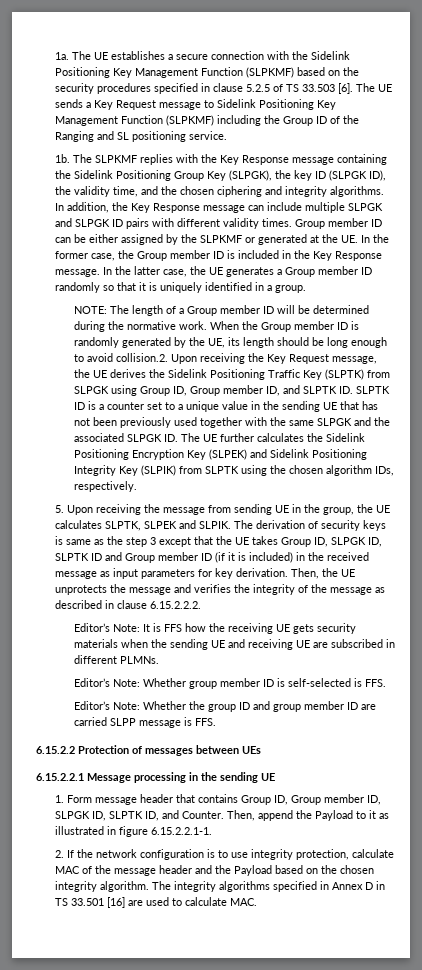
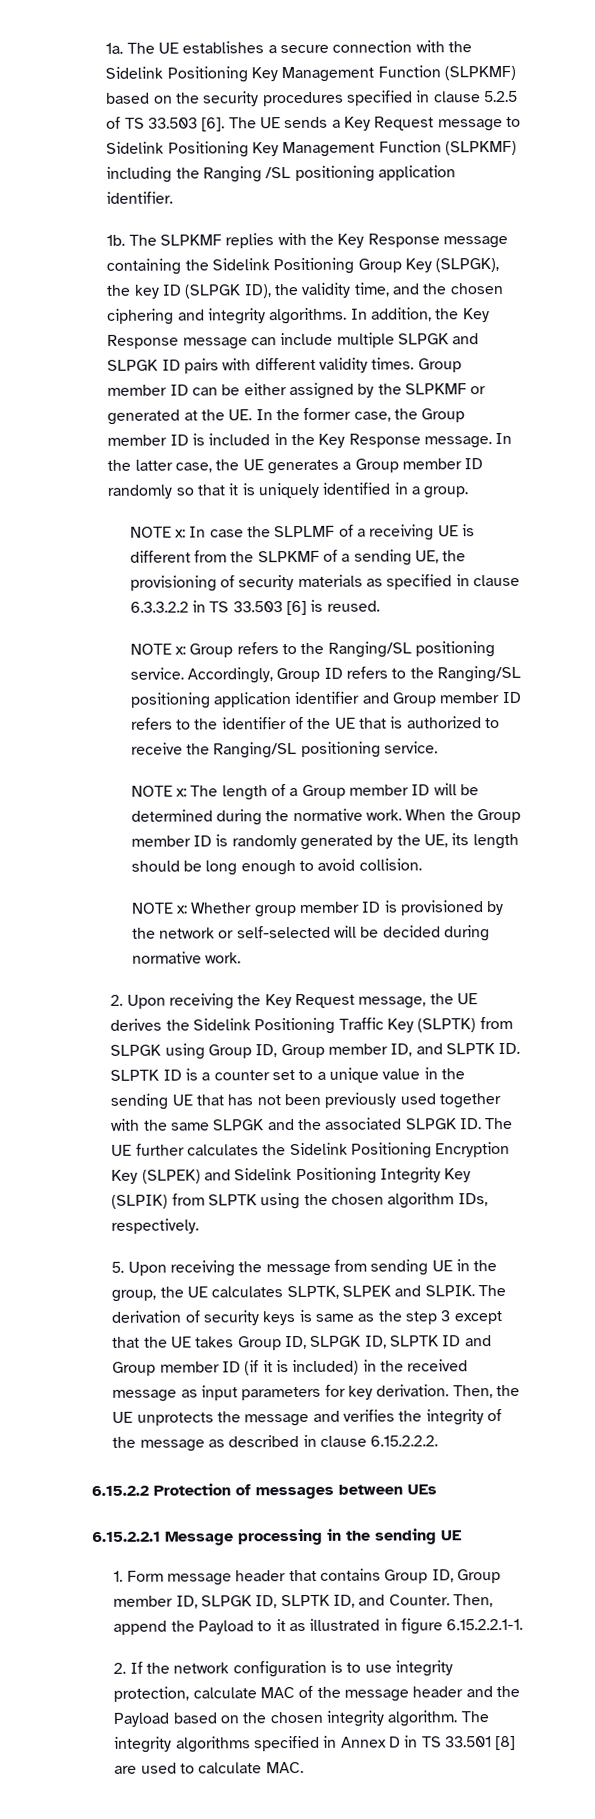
- The UE sends a Key Request message to Sidelink Positioning Key Management Function (SLPKMF) including the Group ID of the Ranging and SL positioning service.
+ The UE sends a Key Request message to Sidelink Positioning Key Management Function (SLPKMF) including the Ranging /SL positioning application identifier.
- NOTE: The length of a Group member ID will be determined during the normative work.
+ NOTE x: In case the SLPLMF of a receiving UE is different from the SLPKMF of a sending UE, the provisioning of security materials as specified in clause 6.3.3.2.2 in TS 33.503 [6] is reused.
+ NOTE x: Group refers to the Ranging/SL positioning service. Accordingly, Group ID refers to the Ranging/SL positioning application identifier and Group member ID refers to the identifier of the UE that is authorized to receive the Ranging/SL positioning service.
+ NOTE x: The length of a Group member ID will be determined during the normative work.
- When the Group member ID is randomly generated by the UE, its length should be long enough to avoid collision.2. Upon receiving the Key Request message, the UE derives the Sidelink Positioning Traffic Key (SLPTK) from SLPGK using Group ID, Group member ID, and SLPTK ID. SLPTK ID is a counter set to a unique value in the sending UE that has not been previously used together with the same SLPGK and the associated SLPGK ID. The UE further calculates the Sidelink Positioning Encryption Key (SLPEK) and Sidelink Positioning Integrity Key (SLPIK) from SLPTK using the chosen algorithm IDs, respectively.
+ When the Group member ID is randomly generated by the UE, its length should be long enough to avoid collision.
+ NOTE x: Whether group member ID is provisioned by the network or self-selected will be decided during normative work.
+ 2. Upon receiving the Key Request message, the UE derives the Sidelink Positioning Traffic Key (SLPTK) from SLPGK using Group ID, Group member ID, and SLPTK ID. SLPTK ID is a counter set to a unique value in the sending UE that has not been previously used together with the same SLPGK and the associated SLPGK ID. The UE further calculates the Sidelink Positioning Encryption Key (SLPEK) and Sidelink Positioning Integrity Key (SLPIK) from SLPTK using the chosen algorithm IDs, respectively.
- Editor’s Note: It is FFS how the receiving UE gets security materials when the sending UE and receiving UE are subscribed in different PLMNs.
- Editor’s Note: Whether group member ID is self-selected is FFS.
- Editor’s Note: Whether the group ID and group member ID are carried SLPP message is FFS.
- The integrity algorithms specified in Annex D in TS 33.501 [16] are used to calculate MAC.
+ The integrity algorithms specified in Annex D in TS 33.501 [8] are used to calculate MAC.

